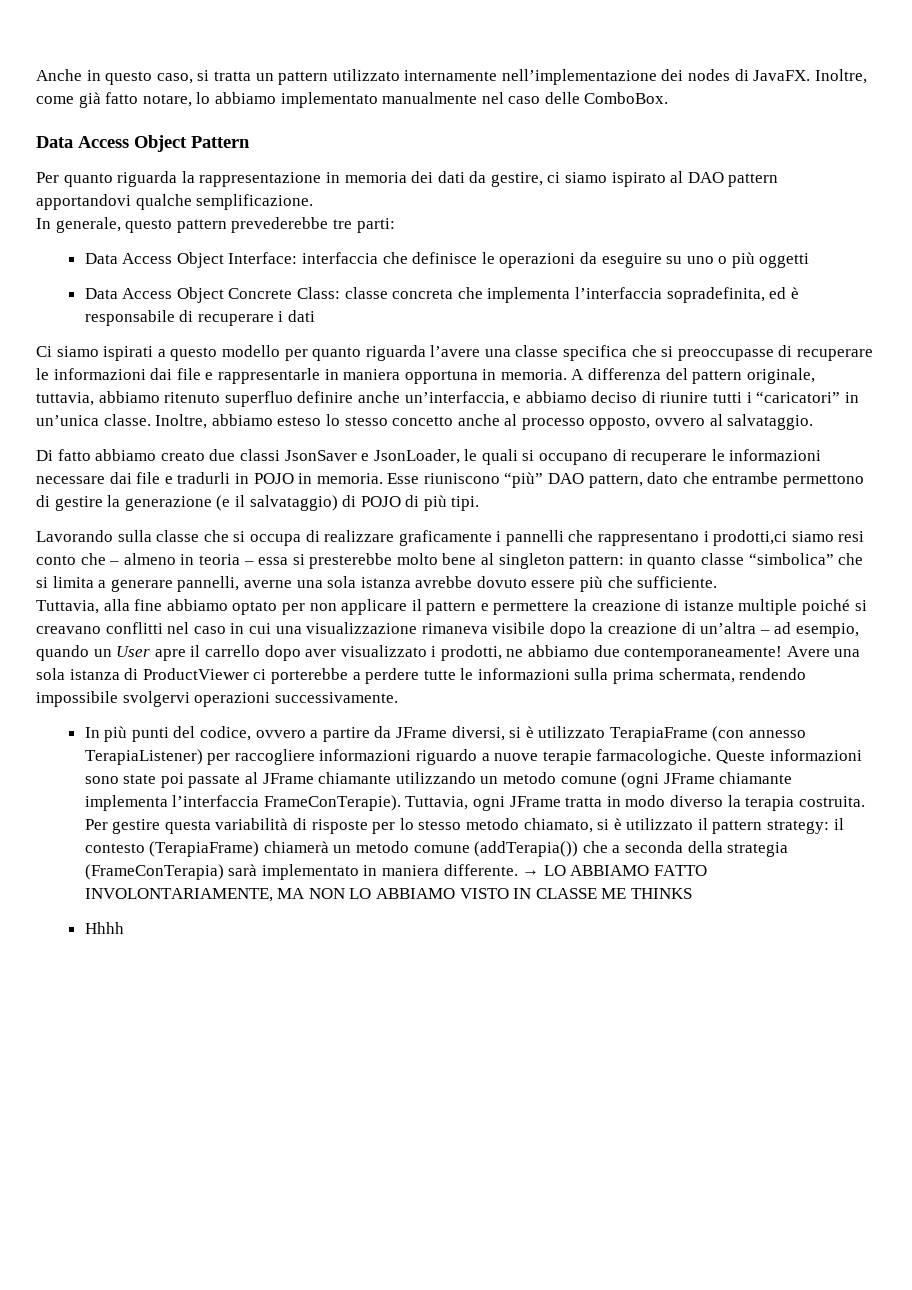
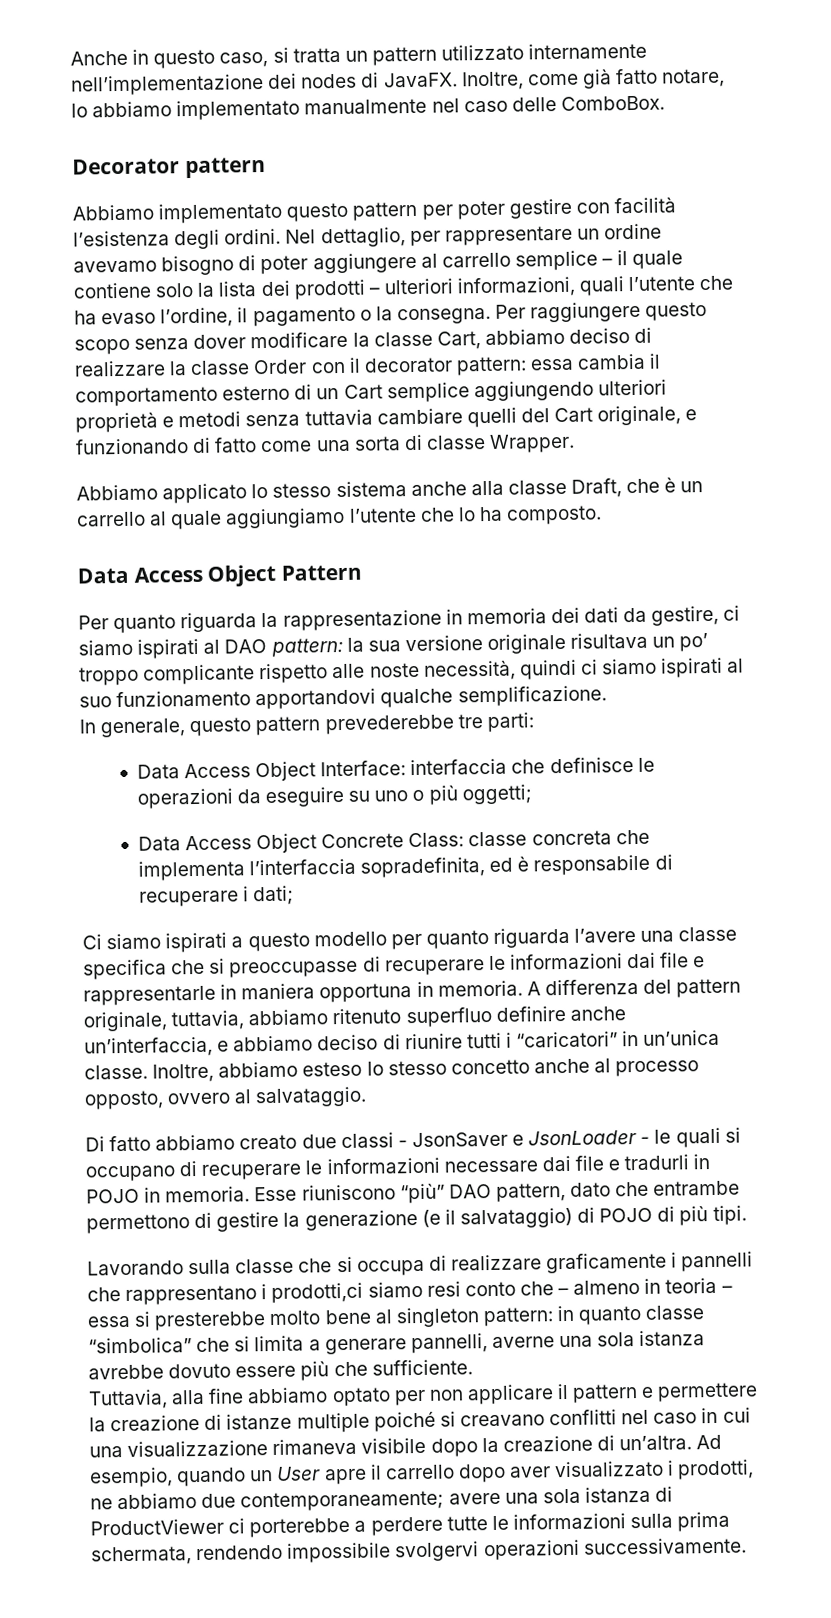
+ Decorator pattern
+ Abbiamo implementato questo pattern per poter gestire con facilità l’esistenza degli ordini. Nel dettaglio, per rappresentare un ordine avevamo bisogno di poter aggiungere al carrello semplice – il quale contiene solo la lista dei prodotti – ulteriori informazioni, quali l’utente che ha evaso l’ordine, il pagamento o la consegna. Per raggiungere questo scopo senza dover modificare la classe Cart, abbiamo deciso di realizzare la classe Order con il decorator pattern: essa cambia il comportamento esterno di un Cart semplice aggiungendo ulteriori proprietà e metodi senza tuttavia cambiare quelli del Cart originale, e funzionando di fatto come una sorta di classe Wrapper.
+ Abbiamo applicato lo stesso sistema anche alla classe Draft, che è un carrello al quale aggiungiamo l’utente che lo ha composto.
- Per quanto riguarda la rappresentazione in memoria dei dati da gestire, ci siamo ispirato al DAO pattern apportandovi qualche semplificazione.
+ Per quanto riguarda la rappresentazione in memoria dei dati da gestire, ci siamo ispirati al DAO pattern: la sua versione originale risultava un po’ troppo complicante rispetto alle noste necessità, quindi ci siamo ispirati al suo funzionamento apportandovi qualche semplificazione.
- Data Access Object Interface: interfaccia che definisce le operazioni da eseguire su uno o più oggetti
+ Data Access Object Interface: interfaccia che definisce le operazioni da eseguire su uno o più oggetti;
- Data Access Object Concrete Class: classe concreta che implementa l’interfaccia sopradefinita, ed è responsabile di recuperare i dati
+ Data Access Object Concrete Class: classe concreta che implementa l’interfaccia sopradefinita, ed è responsabile di recuperare i dati;
- Di fatto abbiamo creato due classi JsonSaver e JsonLoader, le quali si occupano di recuperare le informazioni necessare dai file e tradurli in POJO in memoria.
+ Di fatto abbiamo creato due classi - JsonSaver e JsonLoader - le quali si occupano di recuperare le informazioni necessare dai file e tradurli in POJO in memoria.
- Tuttavia, alla fine abbiamo optato per non applicare il pattern e permettere la creazione di istanze multiple poiché si creavano conflitti nel caso in cui una visualizzazione rimaneva visibile dopo la creazione di un’altra – ad esempio, quando un User apre il carrello dopo aver visualizzato i prodotti, ne abbiamo due contemporaneamente! Avere una sola istanza di ProductViewer ci porterebbe a perdere tutte le informazioni sulla prima schermata, rendendo impossibile svolgervi operazioni successivamente.
+ Tuttavia, alla fine abbiamo optato per non applicare il pattern e permettere la creazione di istanze multiple poiché si creavano conflitti nel caso in cui una visualizzazione rimaneva visibile dopo la creazione di un’altra. Ad esempio, quando un User apre il carrello dopo aver visualizzato i prodotti, ne abbiamo due contemporaneamente; avere una sola istanza di ProductViewer ci porterebbe a perdere tutte le informazioni sulla prima schermata, rendendo impossibile svolgervi operazioni successivamente.
- In più punti del codice, ovvero a partire da JFrame diversi, si è utilizzato TerapiaFrame (con annesso TerapiaListener) per raccogliere informazioni riguardo a nuove terapie farmacologiche. Queste informazioni sono state poi passate al JFrame chiamante utilizzando un metodo comune (ogni JFrame chiamante implementa l’interfaccia FrameConTerapie). Tuttavia, ogni JFrame tratta in modo diverso la terapia costruita. Per gestire questa variabilità di risposte per lo stesso metodo chiamato, si è utilizzato il pattern strategy: il contesto (TerapiaFrame) chiamerà un metodo comune (addTerapia()) che a seconda della strategia (FrameConTerapia) sarà implementato in maniera differente. → LO ABBIAMO FATTO INVOLONTARIAMENTE, MA NON LO ABBIAMO VISTO IN CLASSE ME THINKS
- Hhhh

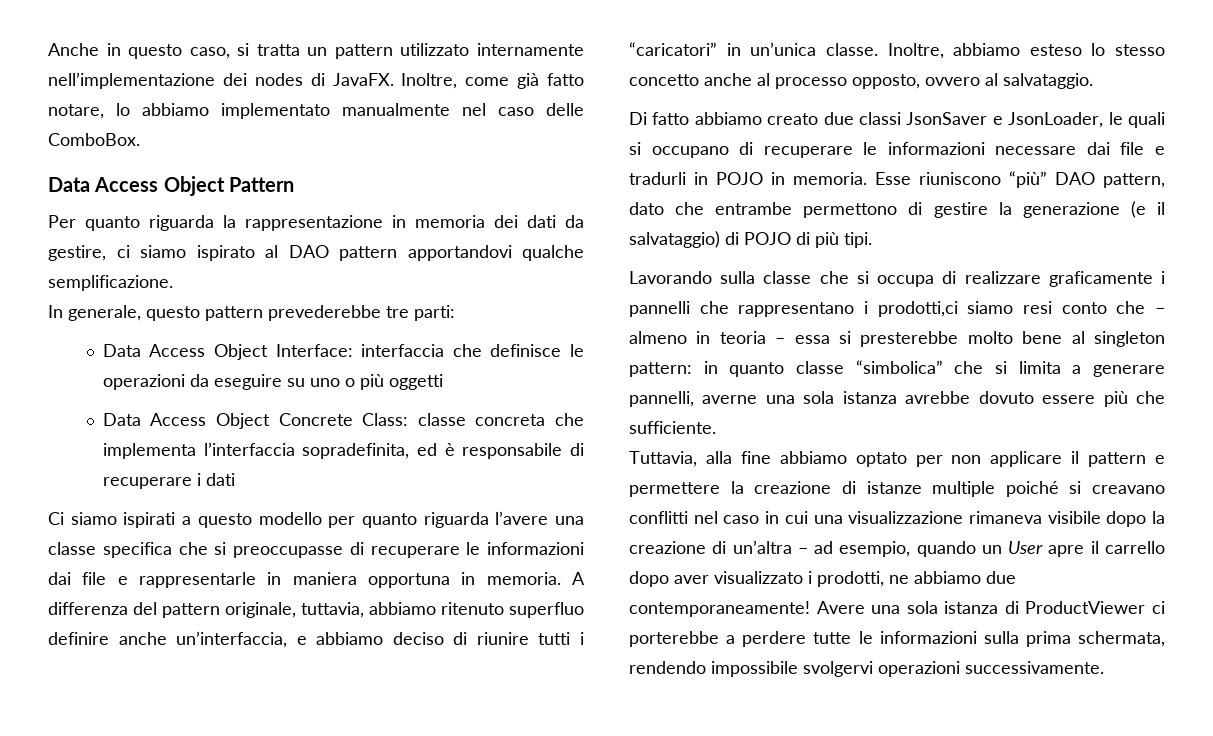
- Decorator pattern
- Abbiamo implementato questo pattern per poter gestire con facilità l’esistenza degli ordini. Nel dettaglio, per rappresentare un ordine avevamo bisogno di poter aggiungere al carrello semplice – il quale contiene solo la lista dei prodotti – ulteriori informazioni, quali l’utente che ha evaso l’ordine, il pagamento o la consegna. Per raggiungere questo scopo senza dover modificare la classe Cart, abbiamo deciso di realizzare la classe Order con il decorator pattern: essa cambia il comportamento esterno di un Cart semplice aggiungendo ulteriori proprietà e metodi senza tuttavia cambiare quelli del Cart originale, e funzionando di fatto come una sorta di classe Wrapper.
- Abbiamo applicato lo stesso sistema anche alla classe Draft, che è un carrello al quale aggiungiamo l’utente che lo ha composto.
- Per quanto riguarda la rappresentazione in memoria dei dati da gestire, ci siamo ispirati al DAO pattern: la sua versione originale risultava un po’ troppo complicante rispetto alle noste necessità, quindi ci siamo ispirati al suo funzionamento apportandovi qualche semplificazione.
+ Per quanto riguarda la rappresentazione in memoria dei dati da gestire, ci siamo ispirato al DAO pattern apportandovi qualche semplificazione.
- Data Access Object Interface: interfaccia che definisce le operazioni da eseguire su uno o più oggetti;
+ Data Access Object Interface: interfaccia che definisce le operazioni da eseguire su uno o più oggetti
- Data Access Object Concrete Class: classe concreta che implementa l’interfaccia sopradefinita, ed è responsabile di recuperare i dati;
+ Data Access Object Concrete Class: classe concreta che implementa l’interfaccia sopradefinita, ed è responsabile di recuperare i dati
- Di fatto abbiamo creato due classi - JsonSaver e JsonLoader - le quali si occupano di recuperare le informazioni necessare dai file e tradurli in POJO in memoria.
+ Di fatto abbiamo creato due classi JsonSaver e JsonLoader, le quali si occupano di recuperare le informazioni necessare dai file e tradurli in POJO in memoria.
- Tuttavia, alla fine abbiamo optato per non applicare il pattern e permettere la creazione di istanze multiple poiché si creavano conflitti nel caso in cui una visualizzazione rimaneva visibile dopo la creazione di un’altra. Ad esempio, quando un User apre il carrello dopo aver visualizzato i prodotti, ne abbiamo due contemporaneamente; avere una sola istanza di ProductViewer ci porterebbe a perdere tutte le informazioni sulla prima schermata, rendendo impossibile svolgervi operazioni successivamente.
+ Tuttavia, alla fine abbiamo optato per non applicare il pattern e permettere la creazione di istanze multiple poiché si creavano conflitti nel caso in cui una visualizzazione rimaneva visibile dopo la creazione di un’altra – ad esempio, quando un User apre il carrello dopo aver visualizzato i prodotti, ne abbiamo due contemporaneamente! Avere una sola istanza di ProductViewer ci porterebbe a perdere tutte le informazioni sulla prima schermata, rendendo impossibile svolgervi operazioni successivamente.

